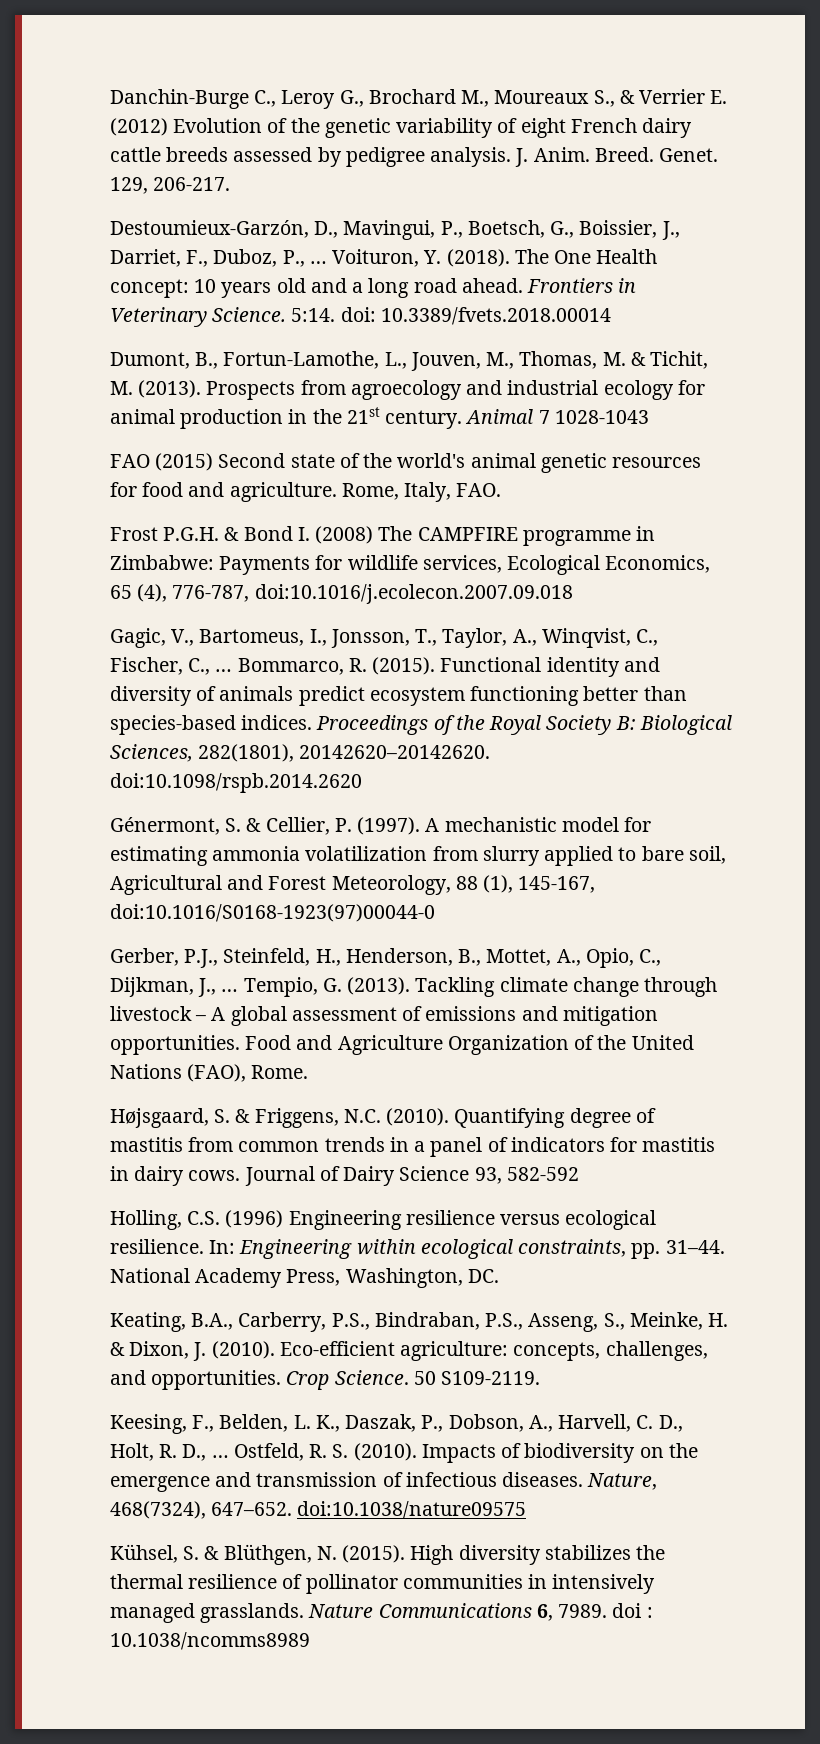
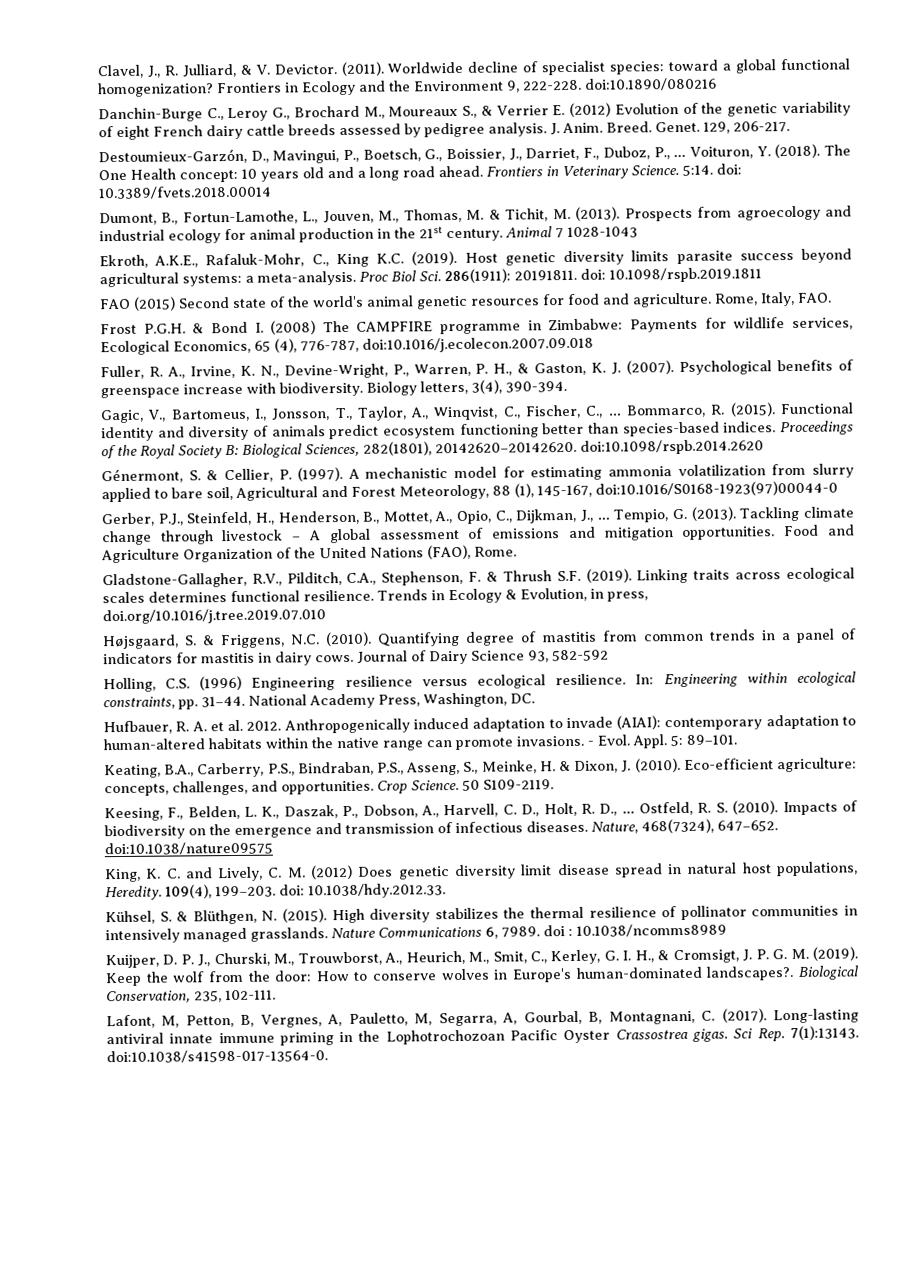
+ Clavel, J., R. Julliard, & V. Devictor. (2011). Worldwide decline of specialist species: toward a global functional homogenization? Frontiers in Ecology and the Environment 9, 222-228. doi:10.1890/080216
+ Ekroth, A.K.E., Rafaluk-Mohr, C., King K.C. (2019). Host genetic diversity limits parasite success beyond agricultural systems: a meta-analysis. Proc Biol Sci. 286(1911): 20191811. doi: 10.1098/rspb.2019.1811
+ Fuller, R. A., Irvine, K. N., Devine-Wright, P., Warren, P. H., & Gaston, K. J. (2007). Psychological benefits of greenspace increase with biodiversity. Biology letters, 3(4), 390-394.
+ Gladstone-Gallagher, R.V., Pilditch, C.A., Stephenson, F. & Thrush S.F. (2019). Linking traits across ecological scales determines functional resilience. Trends in Ecology & Evolution, in press, doi.org/10.1016/j.tree.2019.07.010
+ Hufbauer, R. A. et al. 2012. Anthropogenically induced adaptation to invade (AIAI): contemporary adaptation to human-altered habitats within the native range can promote invasions. - Evol. Appl. 5: 89–101.
+ King, K. C. and Lively, C. M. (2012) Does genetic diversity limit disease spread in natural host populations, Heredity. 109(4), 199–203. doi: 10.1038/hdy.2012.33.
+ Kuijper, D. P. J., Churski, M., Trouwborst, A., Heurich, M., Smit, C., Kerley, G. I. H., & Cromsigt, J. P. G. M. (2019). Keep the wolf from the door: How to conserve wolves in Europe's human-dominated landscapes?. Biological Conservation, 235, 102-111.
+ Lafont, M, Petton, B, Vergnes, A, Pauletto, M, Segarra, A, Gourbal, B, Montagnani, C. (2017). Long-lasting antiviral innate immune priming in the Lophotrochozoan Pacific Oyster Crassostrea gigas. Sci Rep. 7(1):13143. doi:10.1038/s41598-017-13564-0.

